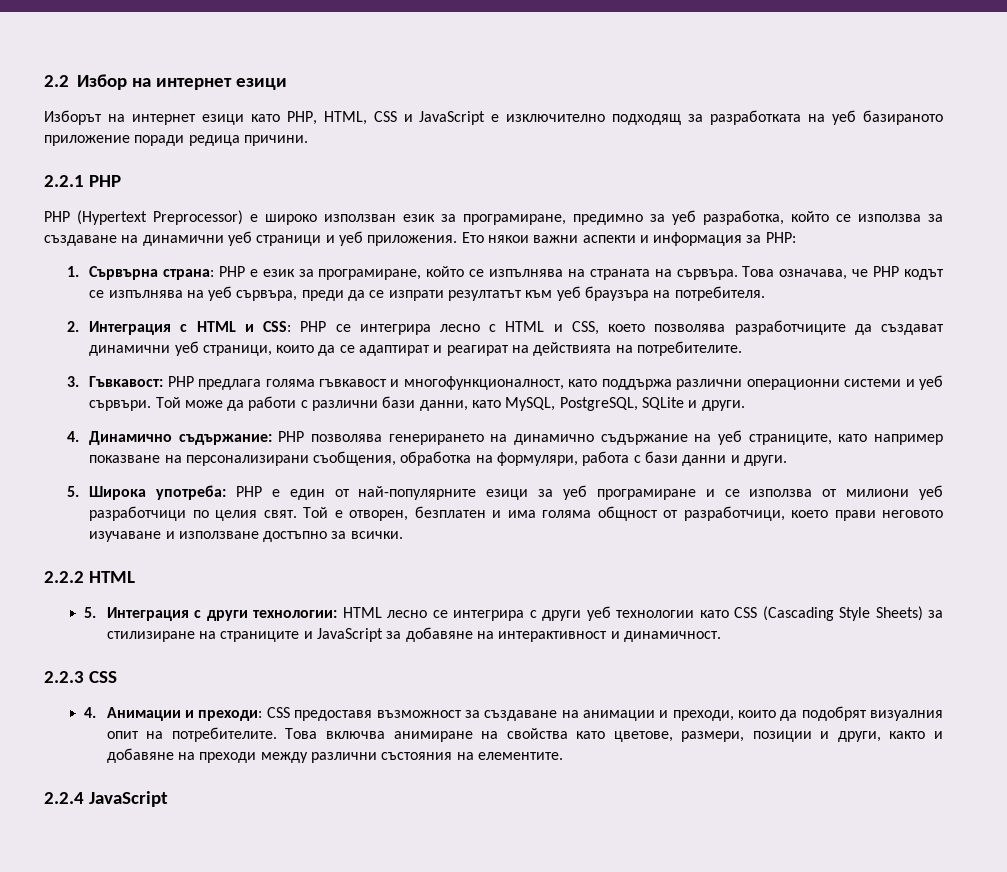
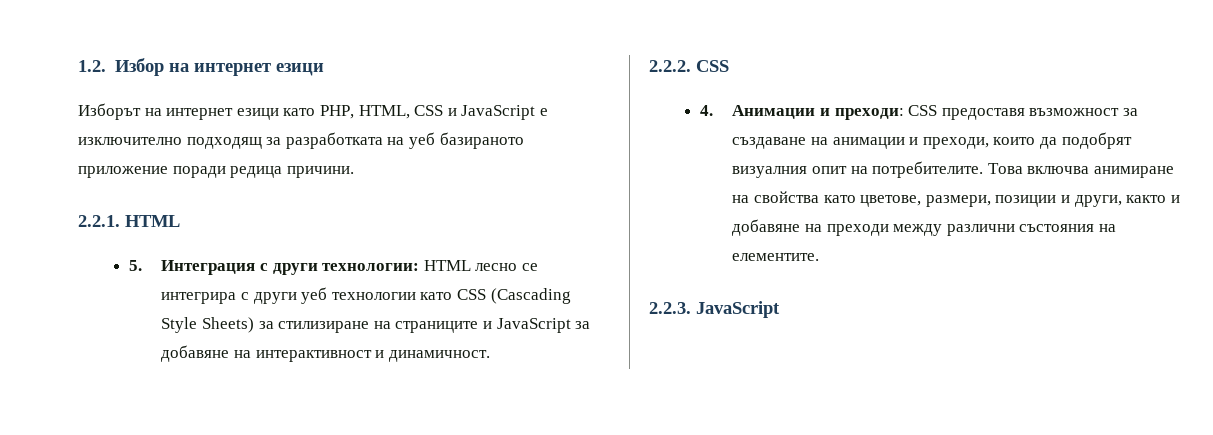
- 2.2 Избор на интернет езици
+ 1.2. Избор на интернет езици
- 2.2.1 PHP
- PHP (Hypertext Preprocessor) е широко използван език за програмиране, предимно за уеб разработка, който се използва за създаване на динамични уеб страници и уеб приложения. Ето някои важни аспекти и информация за PHP:
- 1. Сървърна страна: PHP е език за програмиране, който се изпълнява на страната на сървъра. Това означава, че PHP кодът се изпълнява на уеб сървъра, преди да се изпрати резултатът към уеб браузъра на потребителя.
- 2. Интеграция с HTML и CSS: PHP се интегрира лесно с HTML и CSS, което позволява разработчиците да създават динамични уеб страници, които да се адаптират и реагират на действията на потребителите.
- 3. Гъвкавост: PHP предлага голяма гъвкавост и многофункционалност, като поддържа различни операционни системи и уеб сървъри. Той може да работи с различни бази данни, като MySQL, PostgreSQL, SQLite и други.
- 4. Динамично съдържание: PHP позволява генерирането на динамично съдържание на уеб страниците, като например показване на персонализирани съобщения, обработка на формуляри, работа с бази данни и други.
- 5. Широка употреба: PHP е един от най-популярните езици за уеб програмиране и се използва от милиони уеб разработчици по целия свят. Той е отворен, безплатен и има голяма общност от разработчици, което прави неговото изучаване и използване достъпно за всички.
- 2.2.2 HTML
+ 2.2.1. HTML
- 2.2.3 CSS
+ 2.2.2. CSS
- 2.2.4 JavaScript
+ 2.2.3. JavaScript

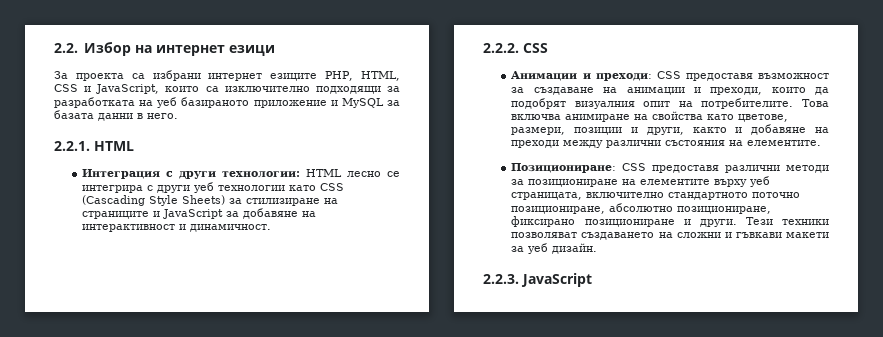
- 1.2. Избор на интернет езици
+ 2.2. Избор на интернет езици
- Изборът на интернет езици като PHP, HTML, CSS и JavaScript е изключително подходящ за разработката на уеб базираното приложение поради редица причини.
+ За проекта са избрани интернет езиците PHP, HTML, CSS и JavaScript, които са изключително подходящи за разработката на уеб базираното приложение и MySQL за базата данни в него.
- 5. Интеграция с други технологии: HTML лесно се интегрира с други уеб технологии като CSS (Cascading Style Sheets) за стилизиране на страниците и JavaScript за добавяне на интерактивност и динамичност.
+ Интеграция с други технологии: HTML лесно се интегрира с други уеб технологии като CSS (Cascading Style Sheets) за стилизиране на страниците и JavaScript за добавяне на интерактивност и динамичност.
- 4. Анимации и преходи: CSS предоставя възможност за създаване на анимации и преходи, които да подобрят визуалния опит на потребителите.
+ Анимации и преходи: CSS предоставя възможност за създаване на анимации и преходи, които да подобрят визуалния опит на потребителите.
+ Позициониране: CSS предоставя различни методи за позициониране на елементите върху уеб страницата, включително стандартното поточно позициониране, абсолютно позициониране, фиксирано позициониране и други. Тези техники позволяват създаването на сложни и гъвкави макети за уеб дизайн.

